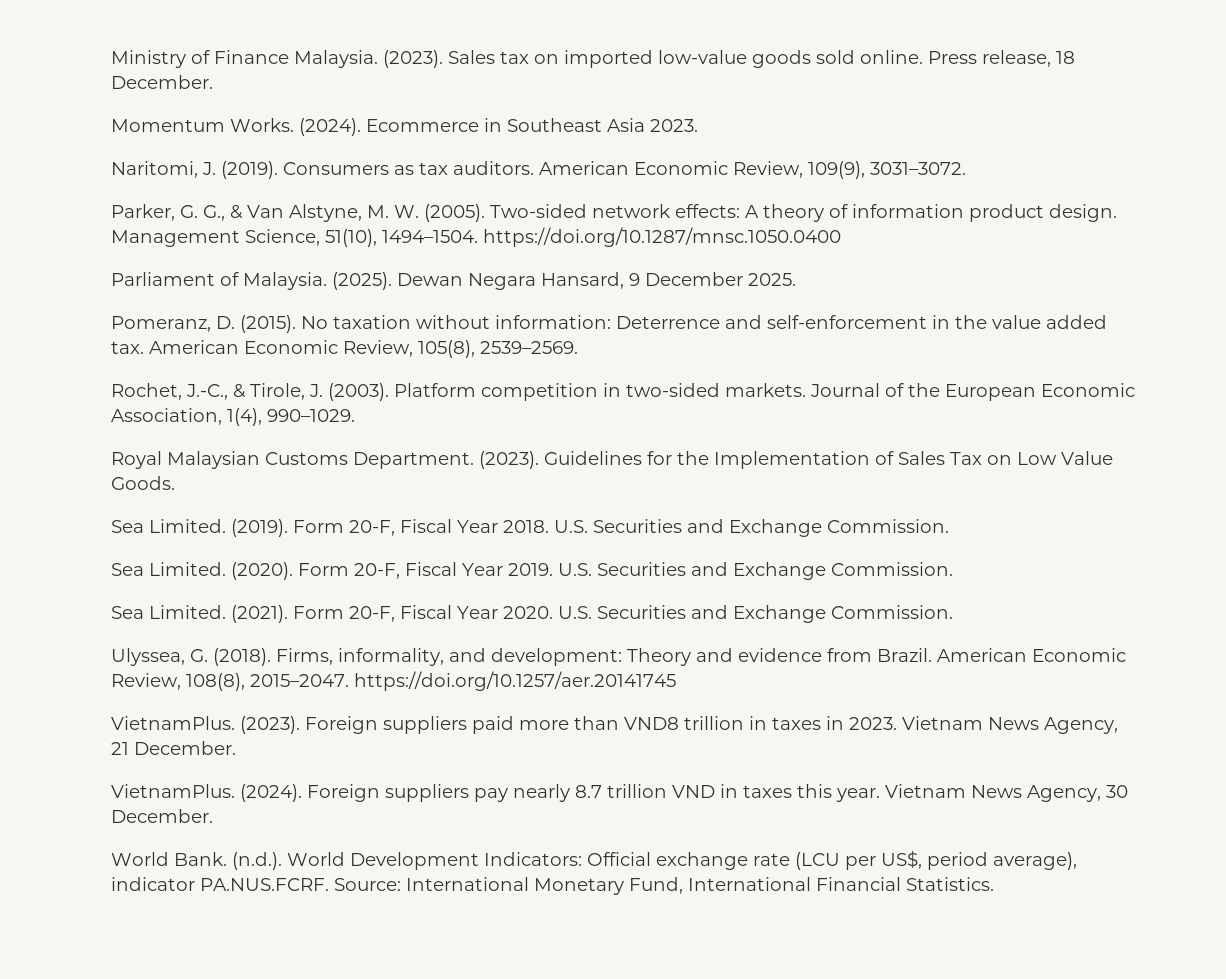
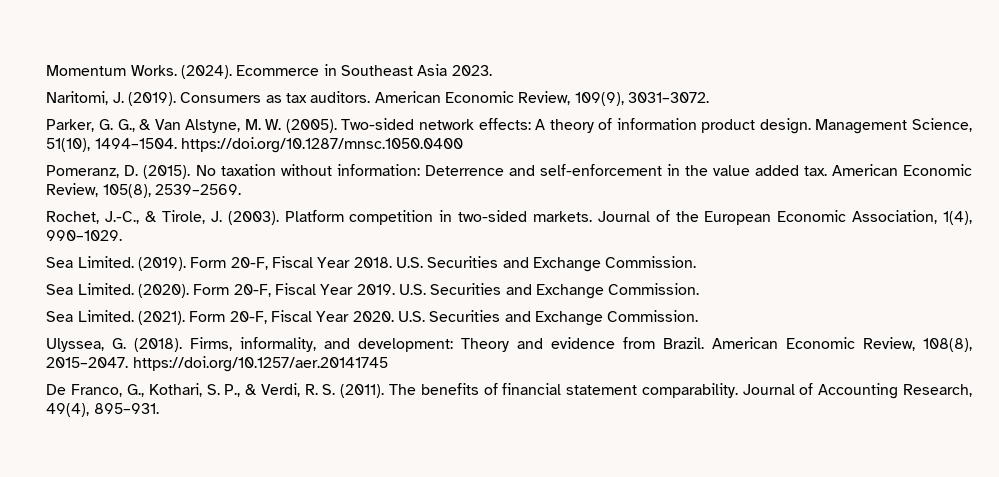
- Ministry of Finance Malaysia. (2023). Sales tax on imported low-value goods sold online. Press release, 18 December.
- Parliament of Malaysia. (2025). Dewan Negara Hansard, 9 December 2025.
- Royal Malaysian Customs Department. (2023). Guidelines for the Implementation of Sales Tax on Low Value Goods.
- VietnamPlus. (2023). Foreign suppliers paid more than VND8 trillion in taxes in 2023. Vietnam News Agency, 21 December.
- VietnamPlus. (2024). Foreign suppliers pay nearly 8.7 trillion VND in taxes this year. Vietnam News Agency, 30 December.
- World Bank. (n.d.). World Development Indicators: Official exchange rate (LCU per US$, period average), indicator PA.NUS.FCRF. Source: International Monetary Fund, International Financial Statistics.
+ De Franco, G., Kothari, S. P., & Verdi, R. S. (2011). The benefits of financial statement comparability. Journal of Accounting Research, 49(4), 895–931.

